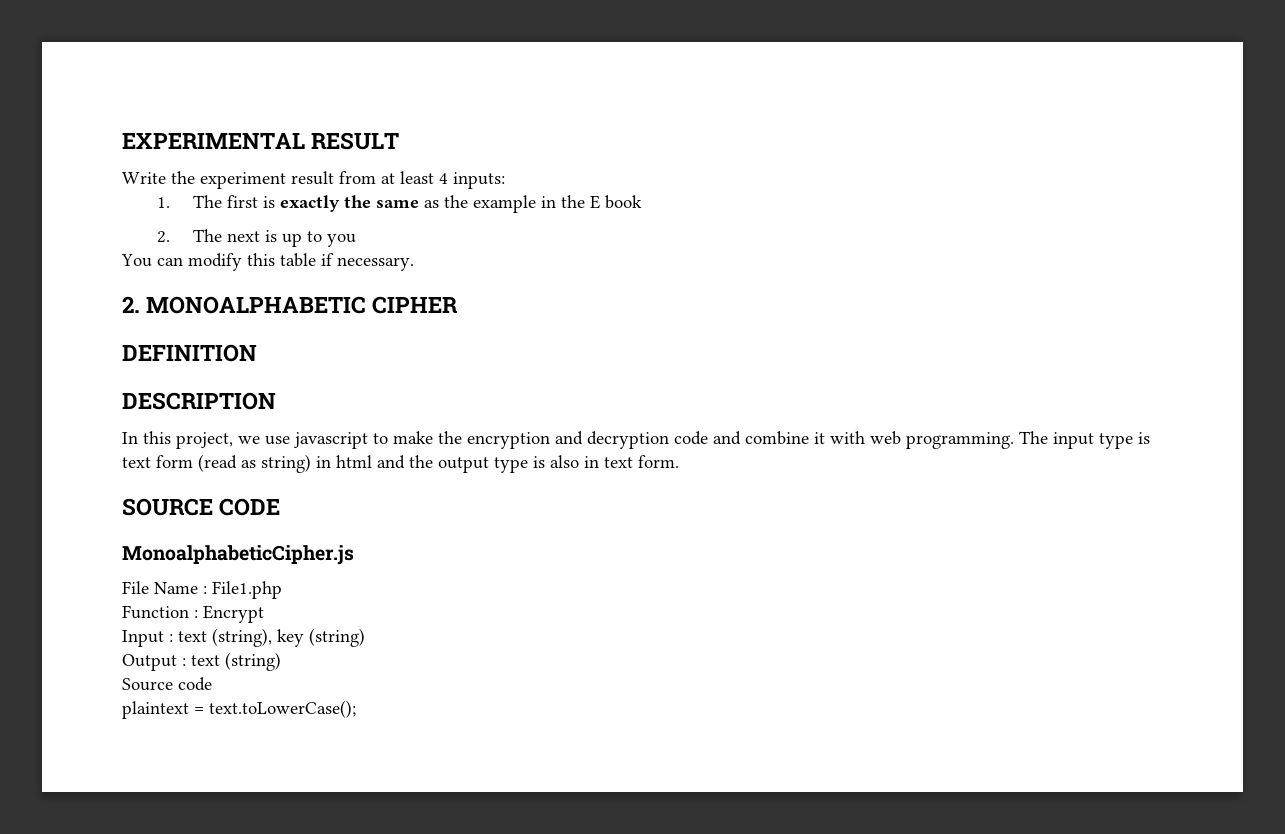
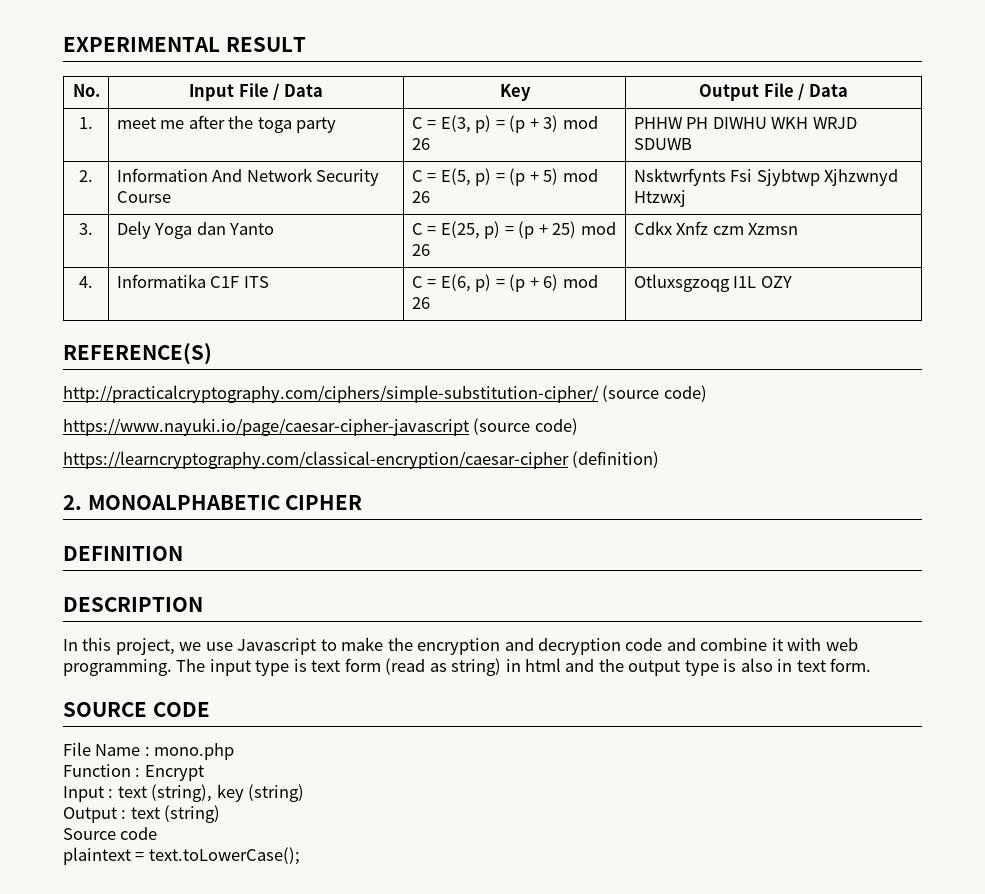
- Write the experiment result from at least 4 inputs:
- 1. The first is exactly the same as the example in the E book
- 2. The next is up to you
- You can modify this table if necessary.
+ No. | Input File / Data | Key | Output File / Data
+ 1. | meet me after the toga party | C = E(3, p) = (p + 3) mod 26 | PHHW PH DIWHU WKH WRJD SDUWB
+ 2. | Information And Network Security Course | C = E(5, p) = (p + 5) mod 26 | Nsktwrfynts Fsi Sjybtwp Xjhzwnyd Htzwxj
+ 3. | Dely Yoga dan Yanto | C = E(25, p) = (p + 25) mod 26 | Cdkx Xnfz czm Xzmsn
+ 4. | Informatika C1F ITS | C = E(6, p) = (p + 6) mod 26 | Otluxsgzoqg I1L OZY
+ REFERENCE(S)
+ http://practicalcryptography.com/ciphers/simple-substitution-cipher/ (source code)
+ https://www.nayuki.io/page/caesar-cipher-javascript (source code)
+ https://learncryptography.com/classical-encryption/caesar-cipher (definition)
- In this project, we use javascript to make the encryption and decryption code and combine it with web programming.
+ In this project, we use Javascript to make the encryption and decryption code and combine it with web programming.
- MonoalphabeticCipher.js
- File Name : File1.php
+ File Name : mono.php

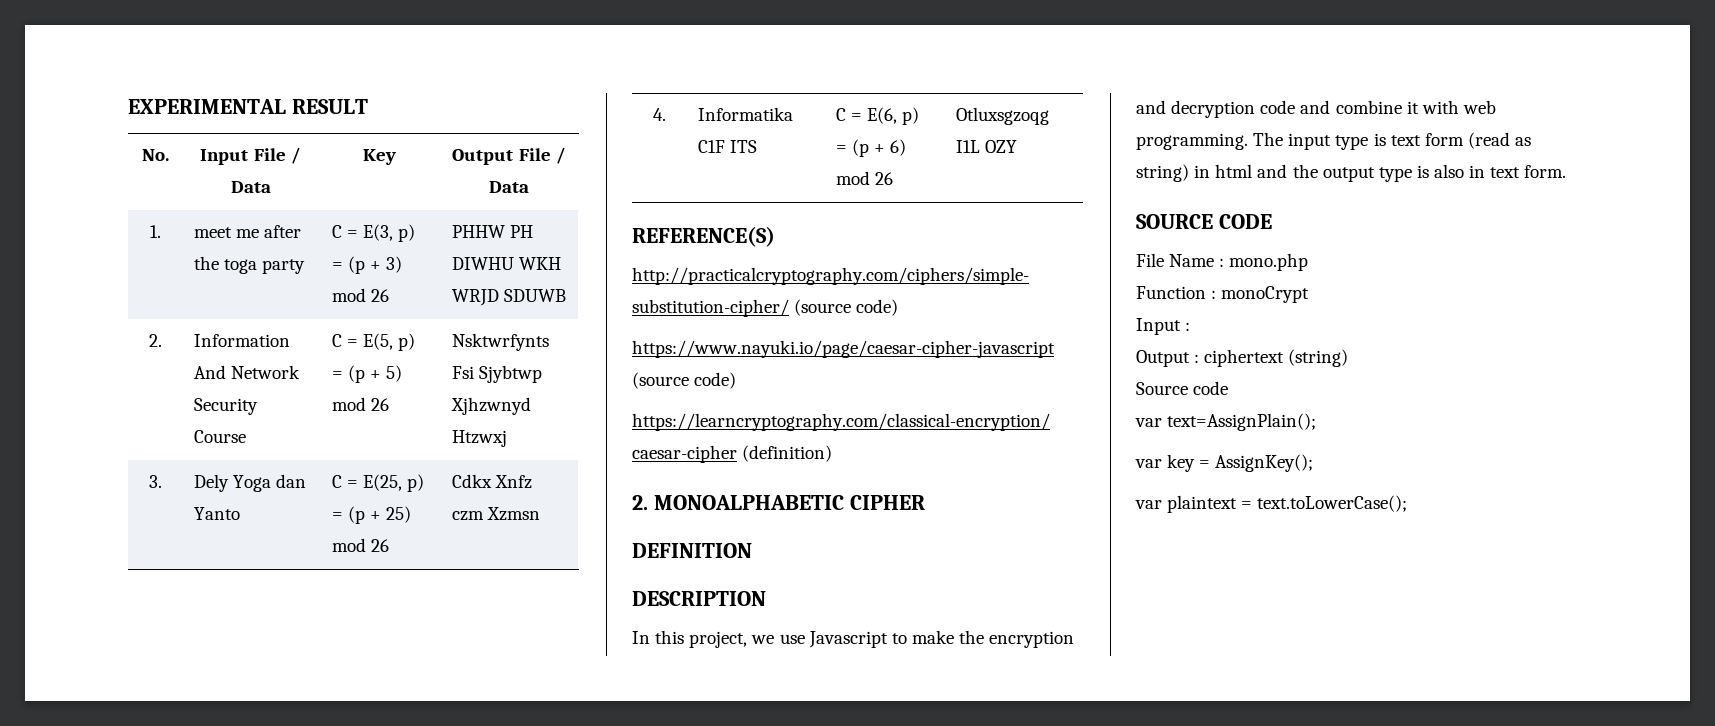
- Function : Encrypt
+ Function : monoCrypt
- Input : text (string), key (string)
+ Input :
- Output : text (string)
+ Output : ciphertext (string)
- plaintext = text.toLowerCase();
+ var text=AssignPlain();
+ var key = AssignKey();
+ var plaintext = text.toLowerCase();

